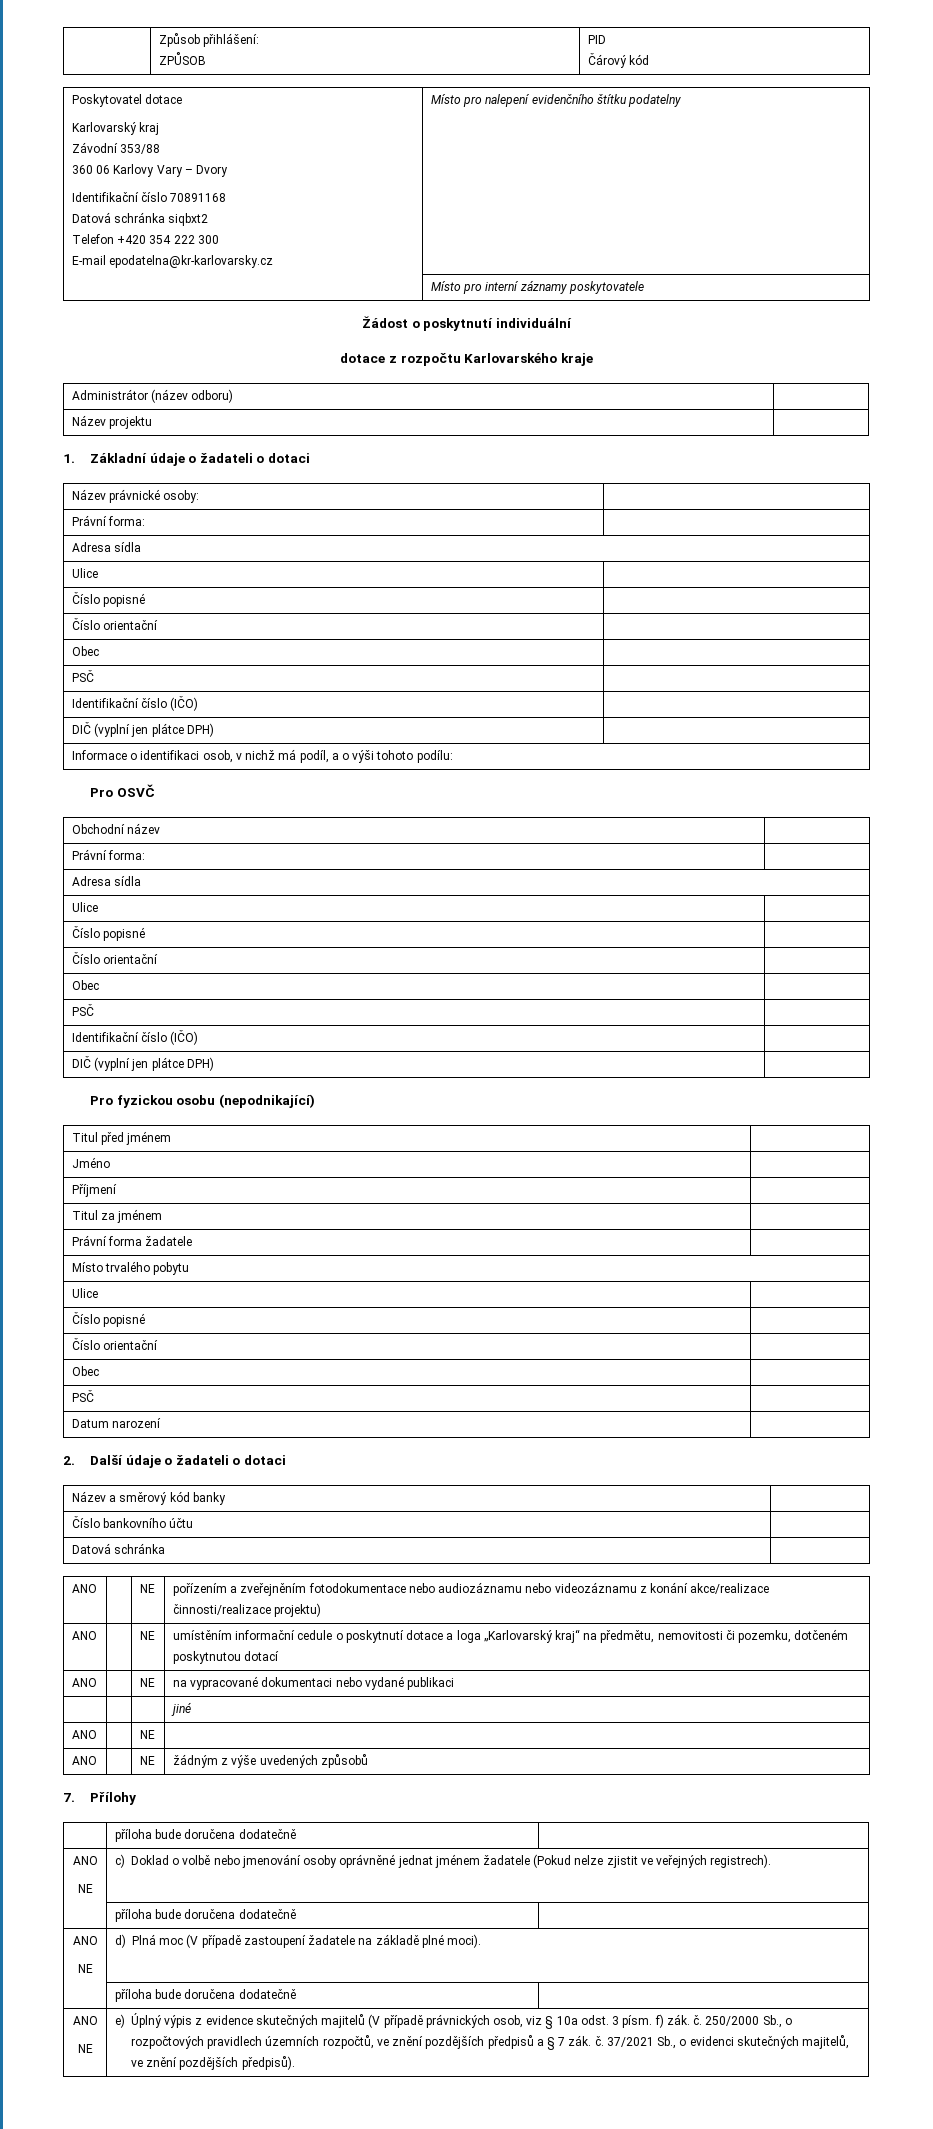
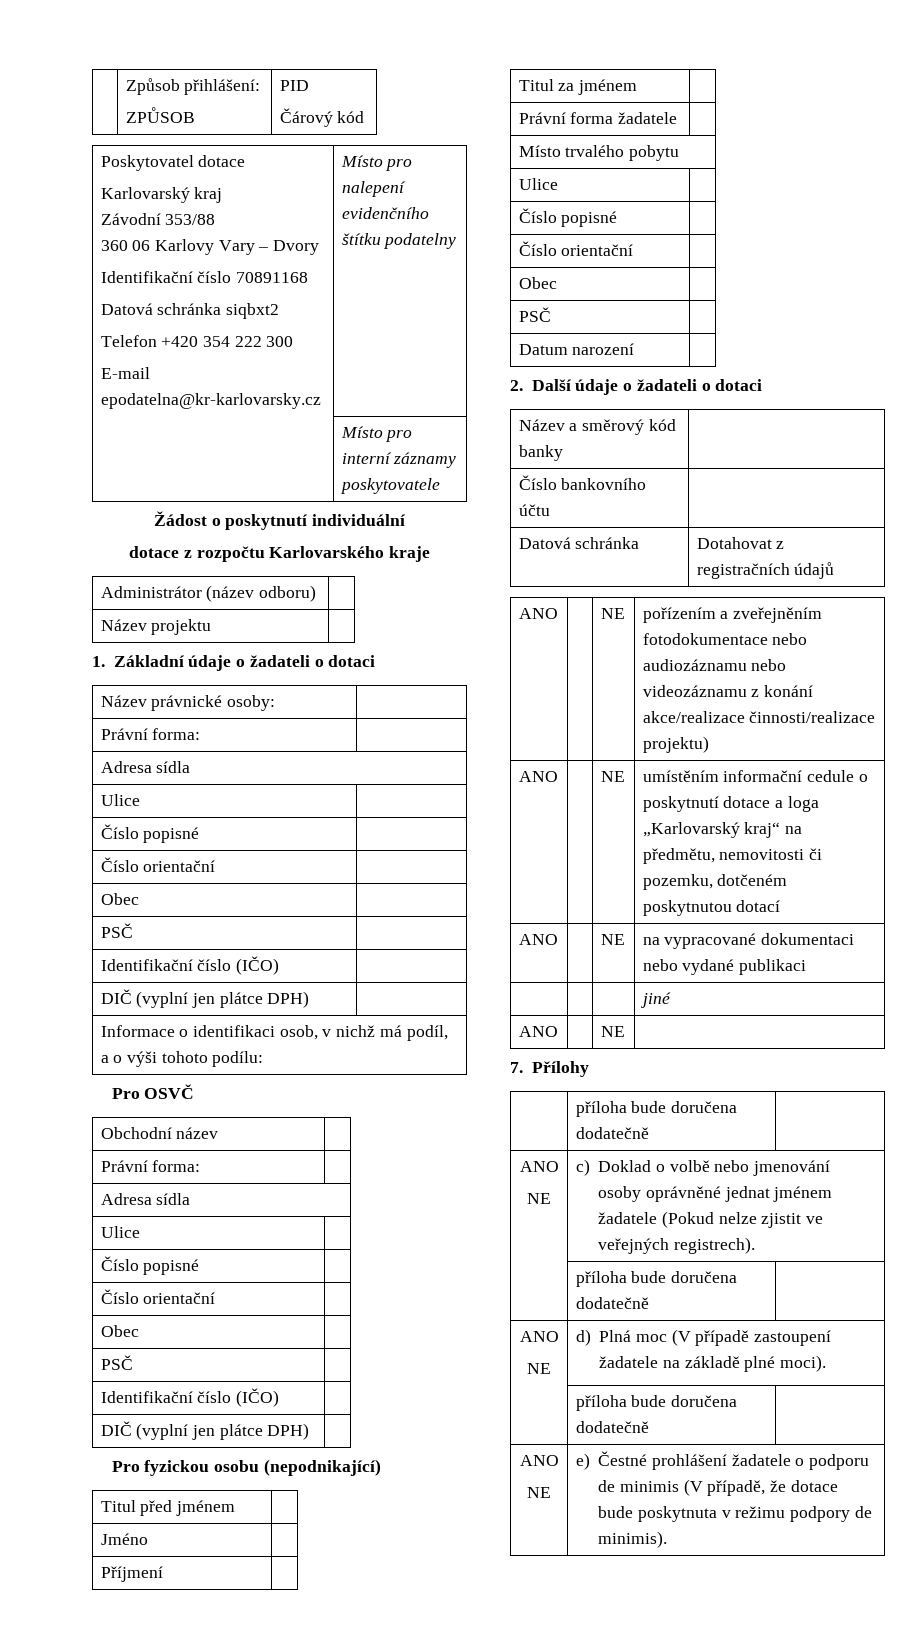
- Datová schránka |
+ Datová schránka | Dotahovat z registračních údajů
- ANO | | NE | žádným z výše uvedených způsobů
- e) Úplný výpis z evidence skutečných majitelů (V případě právnických osob, viz § 10a odst. 3 písm. f) zák. č. 250/2000 Sb., o rozpočtových pravidlech územních rozpočtů, ve znění pozdějších předpisů a § 7 zák. č. 37/2021 Sb., o evidenci skutečných majitelů, ve znění pozdějších předpisů).
+ e) Čestné prohlášení žadatele o podporu de minimis (V případě, že dotace bude poskytnuta v režimu podpory de minimis).

